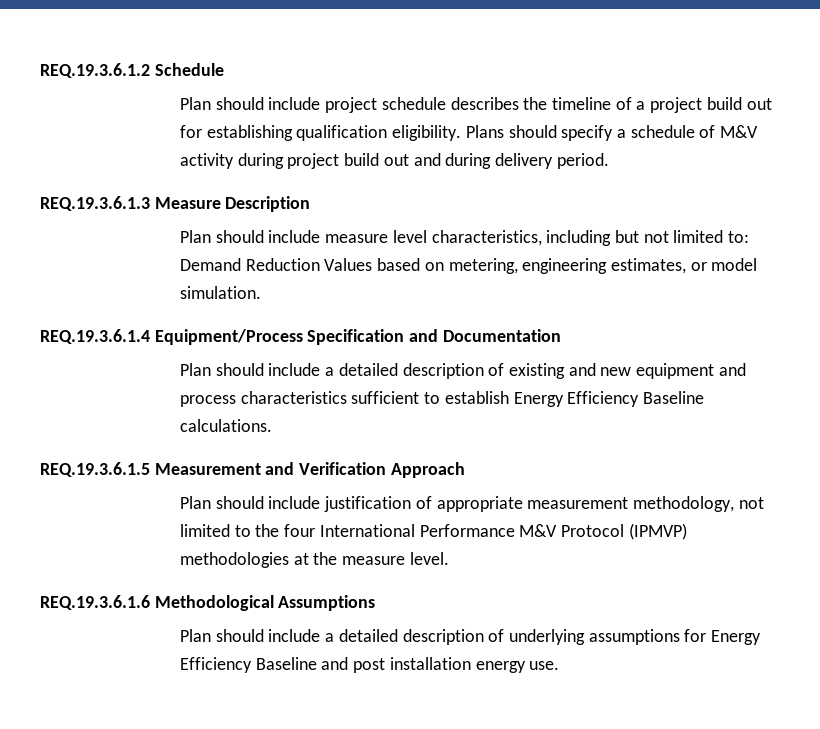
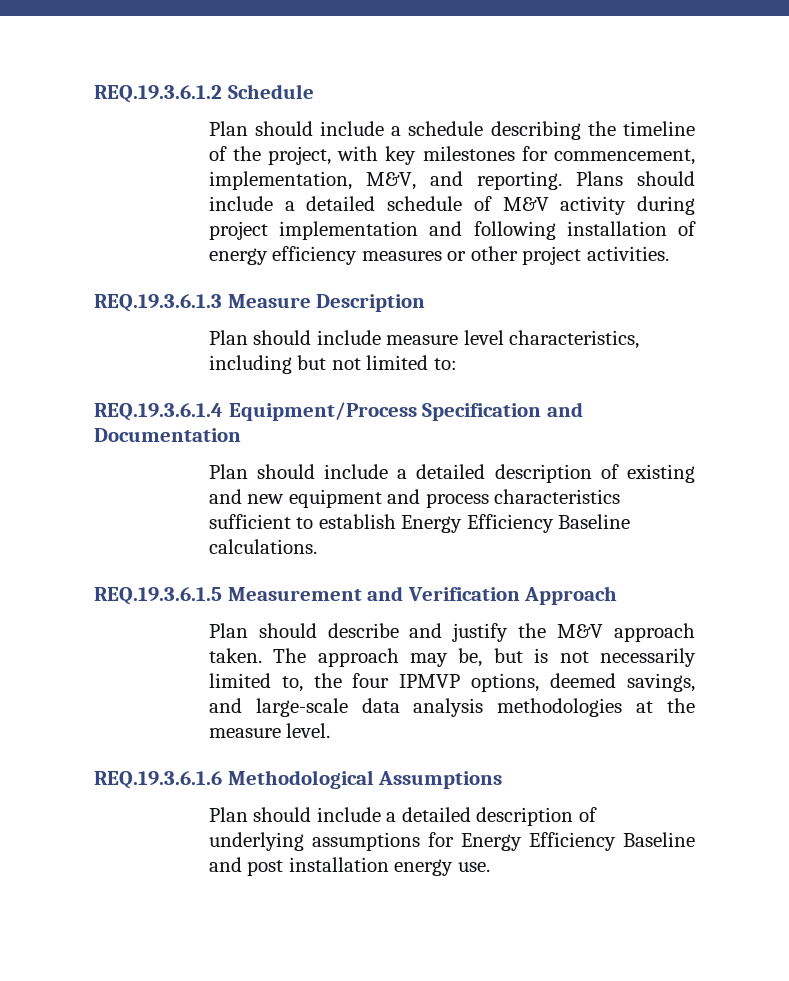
- Plan should include project schedule describes the timeline of a project build out for establishing qualification eligibility. Plans should specify a schedule of M&V activity during project build out and during delivery period.
+ Plan should include a schedule describing the timeline of the project, with key milestones for commencement, implementation, M&V, and reporting. Plans should include a detailed schedule of M&V activity during project implementation and following installation of energy efficiency measures or other project activities.
- Plan should include measure level characteristics, including but not limited to: Demand Reduction Values based on metering, engineering estimates, or model simulation.
+ Plan should include measure level characteristics, including but not limited to:
- Plan should include justification of appropriate measurement methodology, not limited to the four International Performance M&V Protocol (IPMVP) methodologies at the measure level.
+ Plan should describe and justify the M&V approach taken. The approach may be, but is not necessarily limited to, the four IPMVP options, deemed savings, and large-scale data analysis methodologies at the measure level.

